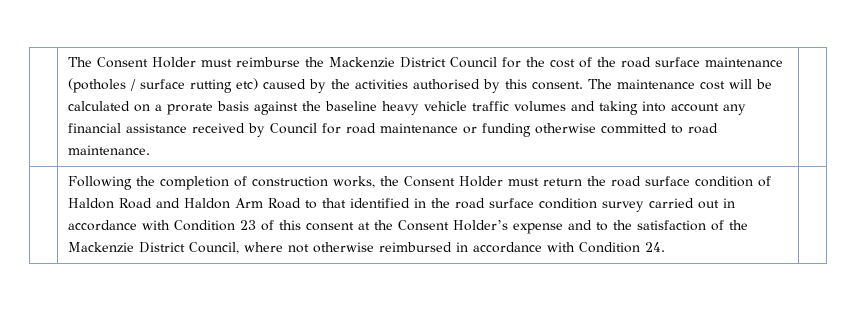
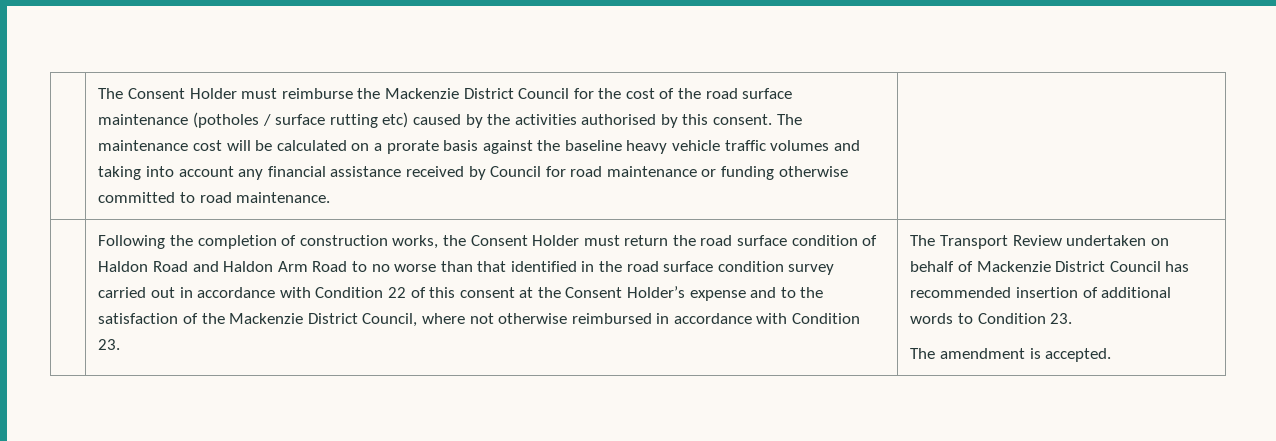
- Following the completion of construction works, the Consent Holder must return the road surface condition of Haldon Road and Haldon Arm Road to that identified in the road surface condition survey carried out in accordance with Condition 23 of this consent at the Consent Holder’s expense and to the satisfaction of the Mackenzie District Council, where not otherwise reimbursed in accordance with Condition 24.
+ Following the completion of construction works, the Consent Holder must return the road surface condition of Haldon Road and Haldon Arm Road to no worse than that identified in the road surface condition survey carried out in accordance with Condition 22 of this consent at the Consent Holder’s expense and to the satisfaction of the Mackenzie District Council, where not otherwise reimbursed in accordance with Condition 23. | The Transport Review undertaken on behalf of Mackenzie District Council has recommended insertion of additional words to Condition 23.
+ The amendment is accepted.

